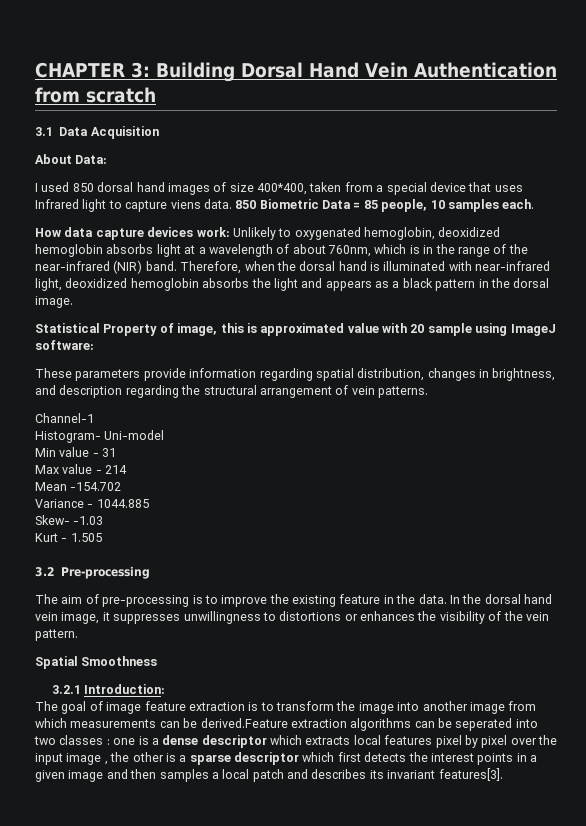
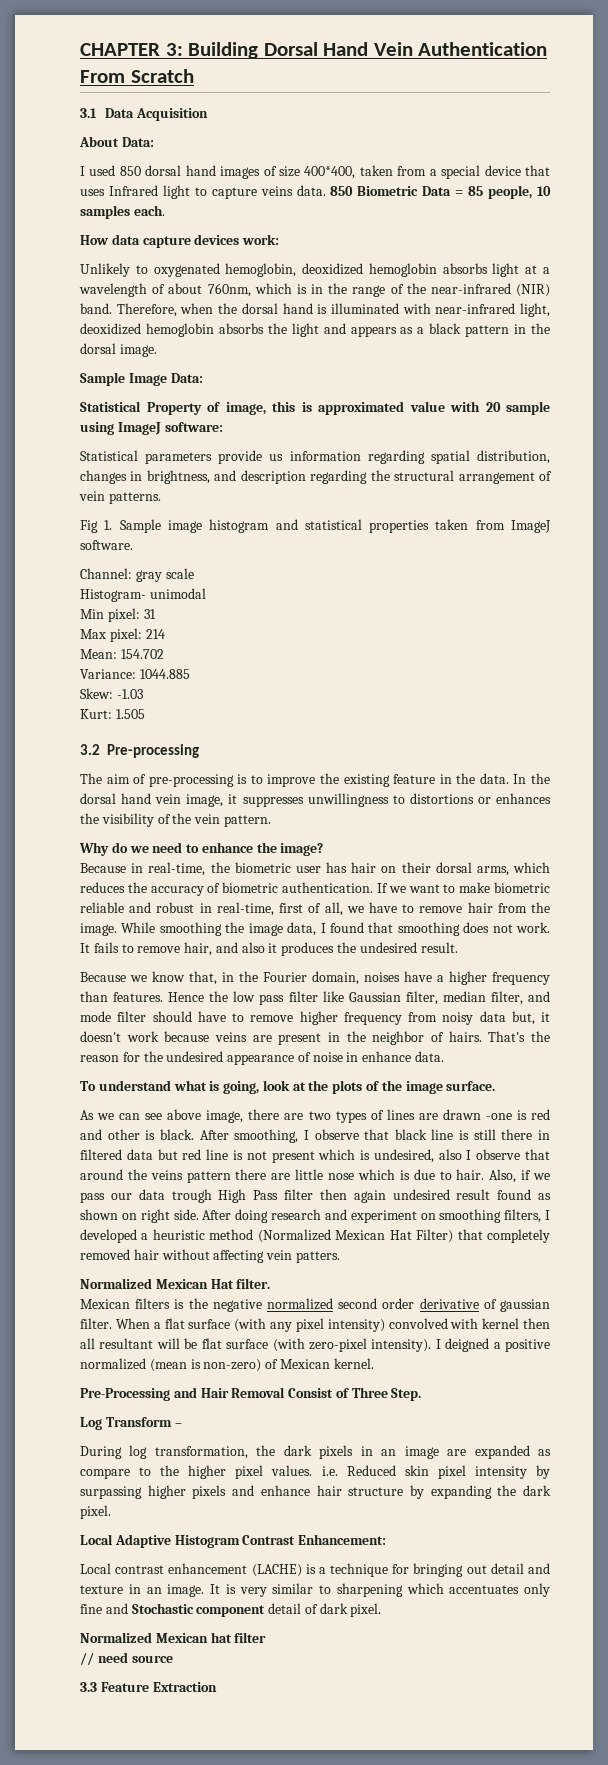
- CHAPTER 3: Building Dorsal Hand Vein Authentication from scratch
+ CHAPTER 3: Building Dorsal Hand Vein Authentication From Scratch
- I used 850 dorsal hand images of size 400*400, taken from a special device that uses Infrared light to capture viens data.
+ I used 850 dorsal hand images of size 400*400, taken from a special device that uses Infrared light to capture veins data.
- How data capture devices work: Unlikely to oxygenated hemoglobin, deoxidized hemoglobin absorbs light at a wavelength of about 760nm, which is in the range of the near-infrared (NIR) band.
+ How data capture devices work:
+ Unlikely to oxygenated hemoglobin, deoxidized hemoglobin absorbs light at a wavelength of about 760nm, which is in the range of the near-infrared (NIR) band.
+ Sample Image Data:
- These parameters provide information regarding spatial distribution, changes in brightness, and description regarding the structural arrangement of vein patterns.
+ Statistical parameters provide us information regarding spatial distribution, changes in brightness, and description regarding the structural arrangement of vein patterns.
- Channel-1
+ Fig 1. Sample image histogram and statistical properties taken from ImageJ software.
+ Channel: gray scale
- Histogram- Uni-model
+ Histogram- unimodal
- Min value - 31
+ Min pixel: 31
- Max value - 214
+ Max pixel: 214
- Mean -154.702
- Variance - 1044.885
+ Mean: 154.702
+ Variance: 1044.885
- Skew- -1.03
+ Skew: -1.03
- Kurt - 1.505
+ Kurt: 1.505
- Spatial Smoothness
- 3.2.1 Introduction:
- The goal of image feature extraction is to transform the image into another image from which measurements can be derived.Feature extraction algorithms can be seperated into two classes : one is a dense descriptor which extracts local features pixel by pixel over the input image , the other is a sparse descriptor which first detects the interest points in a given image and then samples a local patch and describes its invariant features[3].
+ Why do we need to enhance the image?
+ Because in real-time, the biometric user has hair on their dorsal arms, which reduces the accuracy of biometric authentication. If we want to make biometric reliable and robust in real-time, first of all, we have to remove hair from the image. While smoothing the image data, I found that smoothing does not work. It fails to remove hair, and also it produces the undesired result.
+ Because we know that, in the Fourier domain, noises have a higher frequency than features. Hence the low pass filter like Gaussian filter, median filter, and mode filter should have to remove higher frequency from noisy data but, it doesn't work because veins are present in the neighbor of hairs. That's the reason for the undesired appearance of noise in enhance data.
+ To understand what is going, look at the plots of the image surface.
+ As we can see above image, there are two types of lines are drawn -one is red and other is black. After smoothing, I observe that black line is still there in filtered data but red line is not present which is undesired, also I observe that around the veins pattern there are little nose which is due to hair. Also, if we pass our data trough High Pass filter then again undesired result found as shown on right side. After doing research and experiment on smoothing filters, I developed a heuristic method (Normalized Mexican Hat Filter) that completely removed hair without affecting vein patters.
+ Normalized Mexican Hat filter.
+ Mexican filters is the negative normalized second order derivative of gaussian filter. When a flat surface (with any pixel intensity) convolved with kernel then all resultant will be flat surface (with zero-pixel intensity). I deigned a positive normalized (mean is non-zero) of Mexican kernel.
+ Pre-Processing and Hair Removal Consist of Three Step.
+ Log Transform –
+ During log transformation, the dark pixels in an image are expanded as compare to the higher pixel values. i.e. Reduced skin pixel intensity by surpassing higher pixels and enhance hair structure by expanding the dark pixel.
+ Local Adaptive Histogram Contrast Enhancement:
+ Local contrast enhancement (LACHE) is a technique for bringing out detail and texture in an image. It is very similar to sharpening which accentuates only fine and Stochastic component detail of dark pixel.
+ Normalized Mexican hat filter
+ // need source
+ 3.3 Feature Extraction

